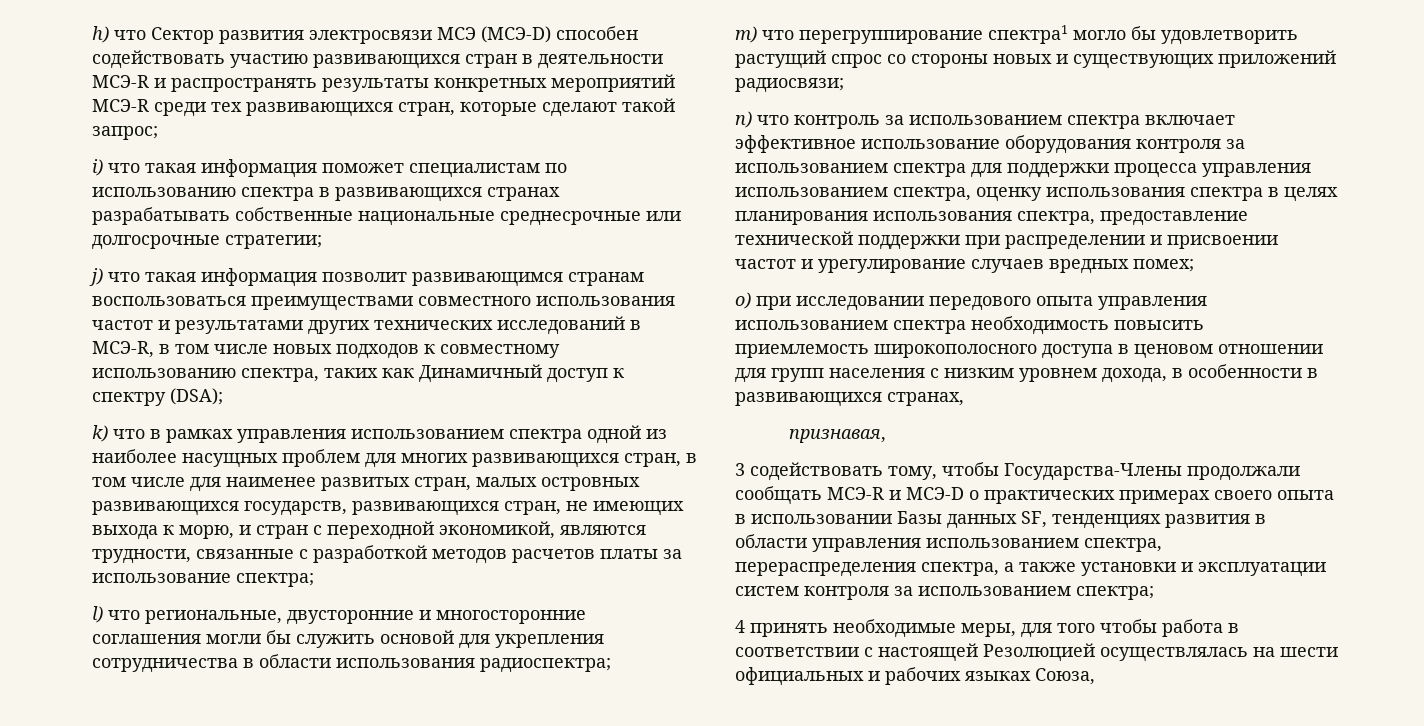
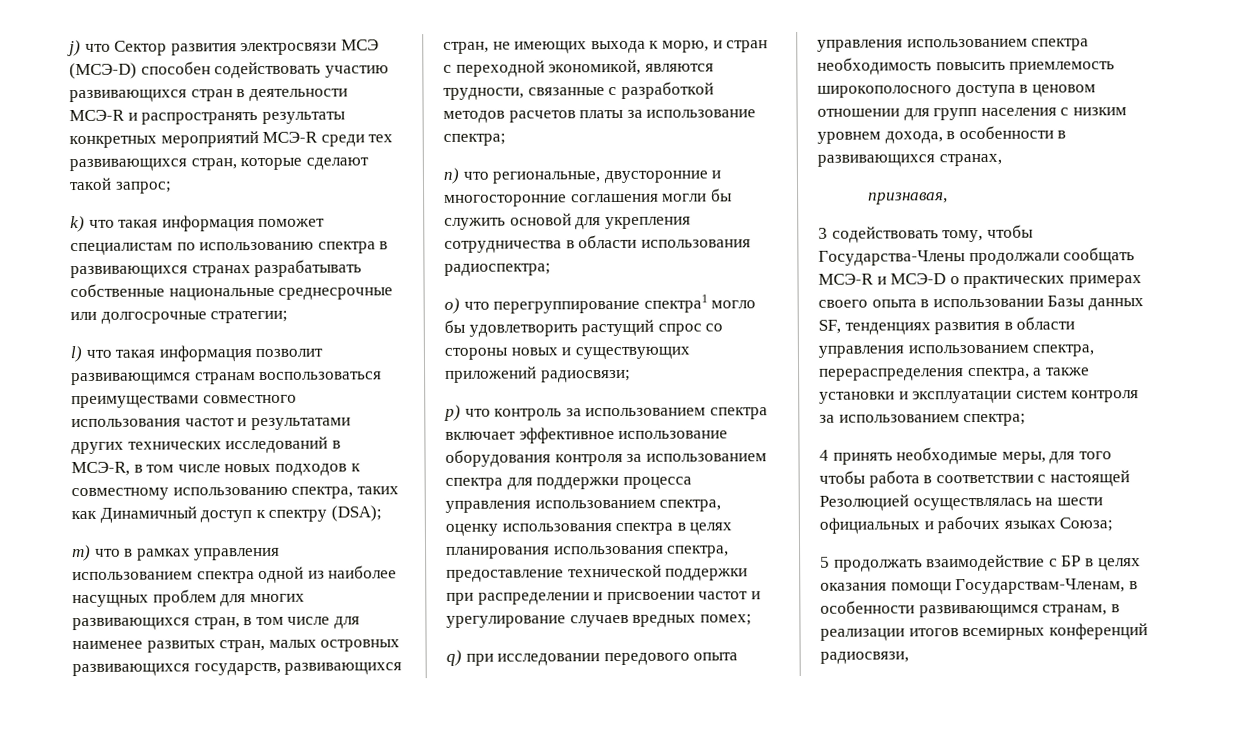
- h) что Сектор развития электросвязи МСЭ (МСЭ-D) способен содействовать участию развивающихся стран в деятельности МСЭ-R и распространять результаты конкретных мероприятий МСЭ-R среди тех развивающихся стран, которые сделают такой запрос;
+ j) что Сектор развития электросвязи МСЭ (МСЭ-D) способен содействовать участию развивающихся стран в деятельности МСЭ-R и распространять результаты конкретных мероприятий МСЭ-R среди тех развивающихся стран, которые сделают такой запрос;
- i) что такая информация поможет специалистам по использованию спектра в развивающихся странах разрабатывать собственные национальные среднесрочные или долгосрочные стратегии;
+ k) что такая информация поможет специалистам по использованию спектра в развивающихся странах разрабатывать собственные национальные среднесрочные или долгосрочные стратегии;
- j) что такая информация позволит развивающимся странам воспользоваться преимуществами совместного использования частот и результатами других технических исследований в МСЭ-R, в том числе новых подходов к совместному использованию спектра, таких как Динамичный доступ к спектру (DSA);
+ l) что такая информация позволит развивающимся странам воспользоваться преимуществами совместного использования частот и результатами других технических исследований в МСЭ-R, в том числе новых подходов к совместному использованию спектра, таких как Динамичный доступ к спектру (DSA);
- k) что в рамках управления использованием спектра одной из наиболее насущных проблем для многих развивающихся стран, в том числе для наименее развитых стран, малых островных развивающихся государств, развивающихся стран, не имеющих выхода к морю, и стран с переходной экономикой, являются трудности, связанные с разработкой методов расчетов платы за использование спектра;
+ m) что в рамках управления использованием спектра одной из наиболее насущных проблем для многих развивающихся стран, в том числе для наименее развитых стран, малых островных развивающихся государств, развивающихся стран, не имеющих выхода к морю, и стран с переходной экономикой, являются трудности, связанные с разработкой методов расчетов платы за использование спектра;
- l) что региональные, двусторонние и многосторонние соглашения могли бы служить основой для укрепления сотрудничества в области использования радиоспектра;
+ n) что региональные, двусторонние и многосторонние соглашения могли бы служить основой для укрепления сотрудничества в области использования радиоспектра;
- m) что перегруппирование спектра1 могло бы удовлетворить растущий спрос со стороны новых и существующих приложений радиосвязи;
+ o) что перегруппирование спектра1 могло бы удовлетворить растущий спрос со стороны новых и существующих приложений радиосвязи;
- n) что контроль за использованием спектра включает эффективное использование оборудования контроля за использованием спектра для поддержки процесса управления использованием спектра, оценку использования спектра в целях планирования использования спектра, предоставление технической поддержки при распределении и присвоении частот и урегулирование случаев вредных помех;
+ p) что контроль за использованием спектра включает эффективное использование оборудования контроля за использованием спектра для поддержки процесса управления использованием спектра, оценку использования спектра в целях планирования использования спектра, предоставление технической поддержки при распределении и присвоении частот и урегулирование случаев вредных помех;
- o) при исследовании передового опыта управления использованием спектра необходимость повысить приемлемость широкополосного доступа в ценовом отношении для групп населения с низким уровнем дохода, в особенности в развивающихся странах,
+ q) при исследовании передового опыта управления использованием спектра необходимость повысить приемлемость широкополосного доступа в ценовом отношении для групп населения с низким уровнем дохода, в особенности в развивающихся странах,
- 4 принять необходимые меры, для того чтобы работа в соответствии с настоящей Резолюцией осуществлялась на шести официальных и рабочих языках Союза,
+ 4 принять необходимые меры, для того чтобы работа в соответствии с настоящей Резолюцией осуществлялась на шести официальных и рабочих языках Союза;
+ 5 продолжать взаимодействие с БР в целях оказания помощи Государствам-Членам, в особенности развивающимся странам, в реализации итогов всемирных конференций радиосвязи,

